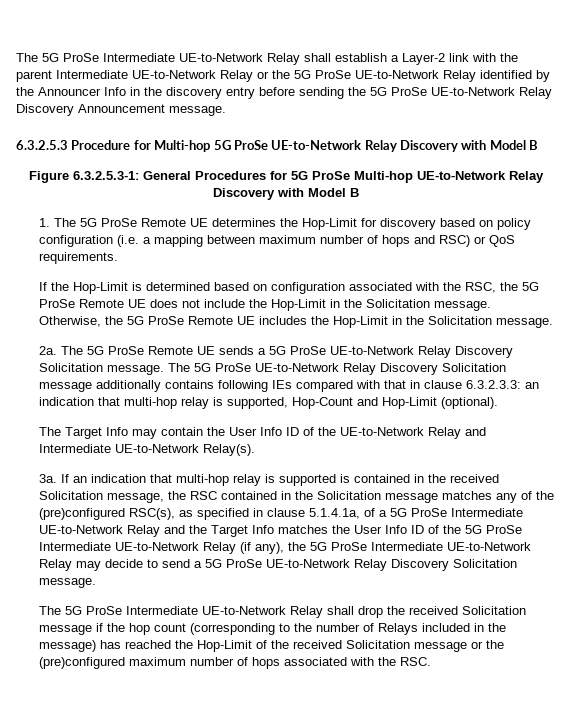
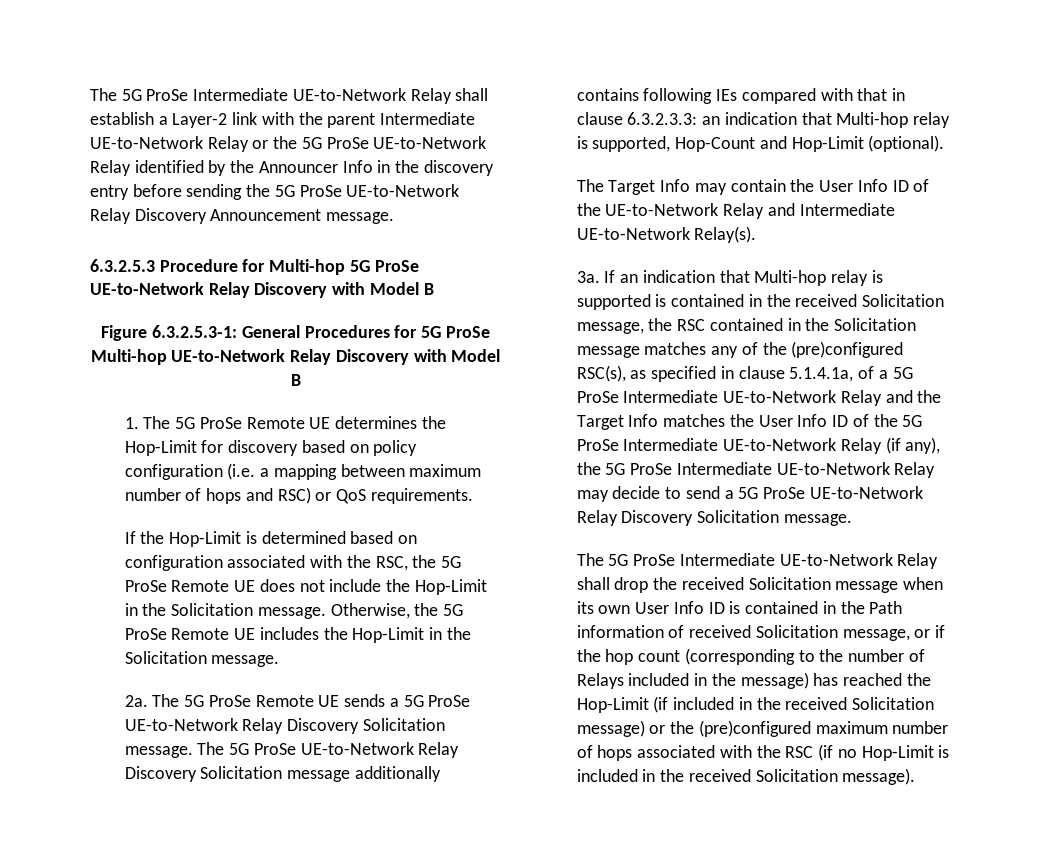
- The 5G ProSe UE-to-Network Relay Discovery Solicitation message additionally contains following IEs compared with that in clause 6.3.2.3.3: an indication that multi-hop relay is supported, Hop-Count and Hop-Limit (optional).
+ The 5G ProSe UE-to-Network Relay Discovery Solicitation message additionally contains following IEs compared with that in clause 6.3.2.3.3: an indication that Multi-hop relay is supported, Hop-Count and Hop-Limit (optional).
- If an indication that multi-hop relay is supported is contained in the received Solicitation message, the RSC contained in the Solicitation message matches any of the (pre)configured RSC(s), as specified in clause 5.1.4.1a, of a 5G ProSe Intermediate UE-to-Network Relay and the Target Info matches the User Info ID of the 5G ProSe Intermediate UE-to-Network Relay (if any), the 5G ProSe Intermediate UE-to-Network Relay may decide to send a 5G ProSe UE-to-Network Relay Discovery Solicitation message.
+ If an indication that Multi-hop relay is supported is contained in the received Solicitation message, the RSC contained in the Solicitation message matches any of the (pre)configured RSC(s), as specified in clause 5.1.4.1a, of a 5G ProSe Intermediate UE-to-Network Relay and the Target Info matches the User Info ID of the 5G ProSe Intermediate UE-to-Network Relay (if any), the 5G ProSe Intermediate UE-to-Network Relay may decide to send a 5G ProSe UE-to-Network Relay Discovery Solicitation message.
- The 5G ProSe Intermediate UE-to-Network Relay shall drop the received Solicitation message if the hop count (corresponding to the number of Relays included in the message) has reached the Hop-Limit of the received Solicitation message or the (pre)configured maximum number of hops associated with the RSC.
+ The 5G ProSe Intermediate UE-to-Network Relay shall drop the received Solicitation message when its own User Info ID is contained in the Path information of received Solicitation message, or if the hop count (corresponding to the number of Relays included in the message) has reached the Hop-Limit (if included in the received Solicitation message) or the (pre)configured maximum number of hops associated with the RSC (if no Hop-Limit is included in the received Solicitation message).

